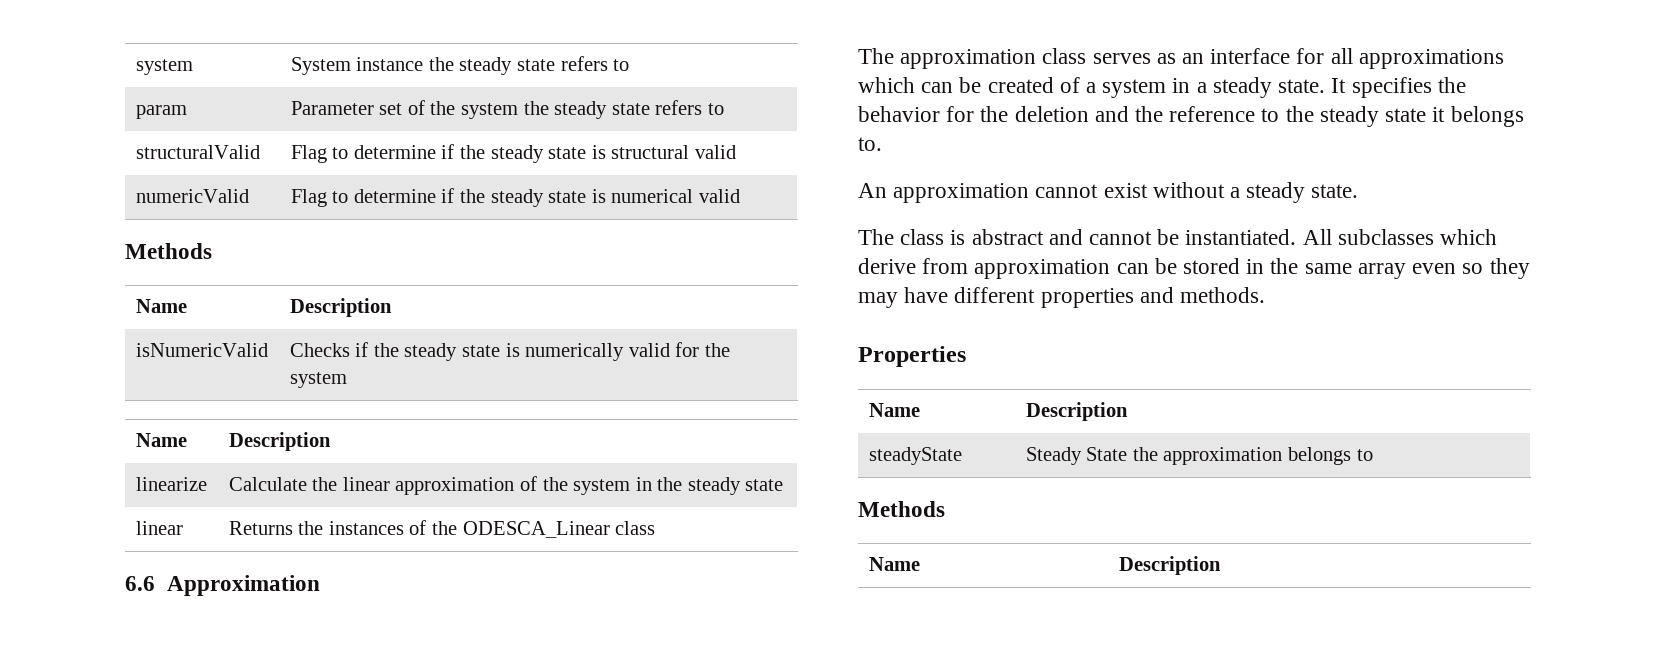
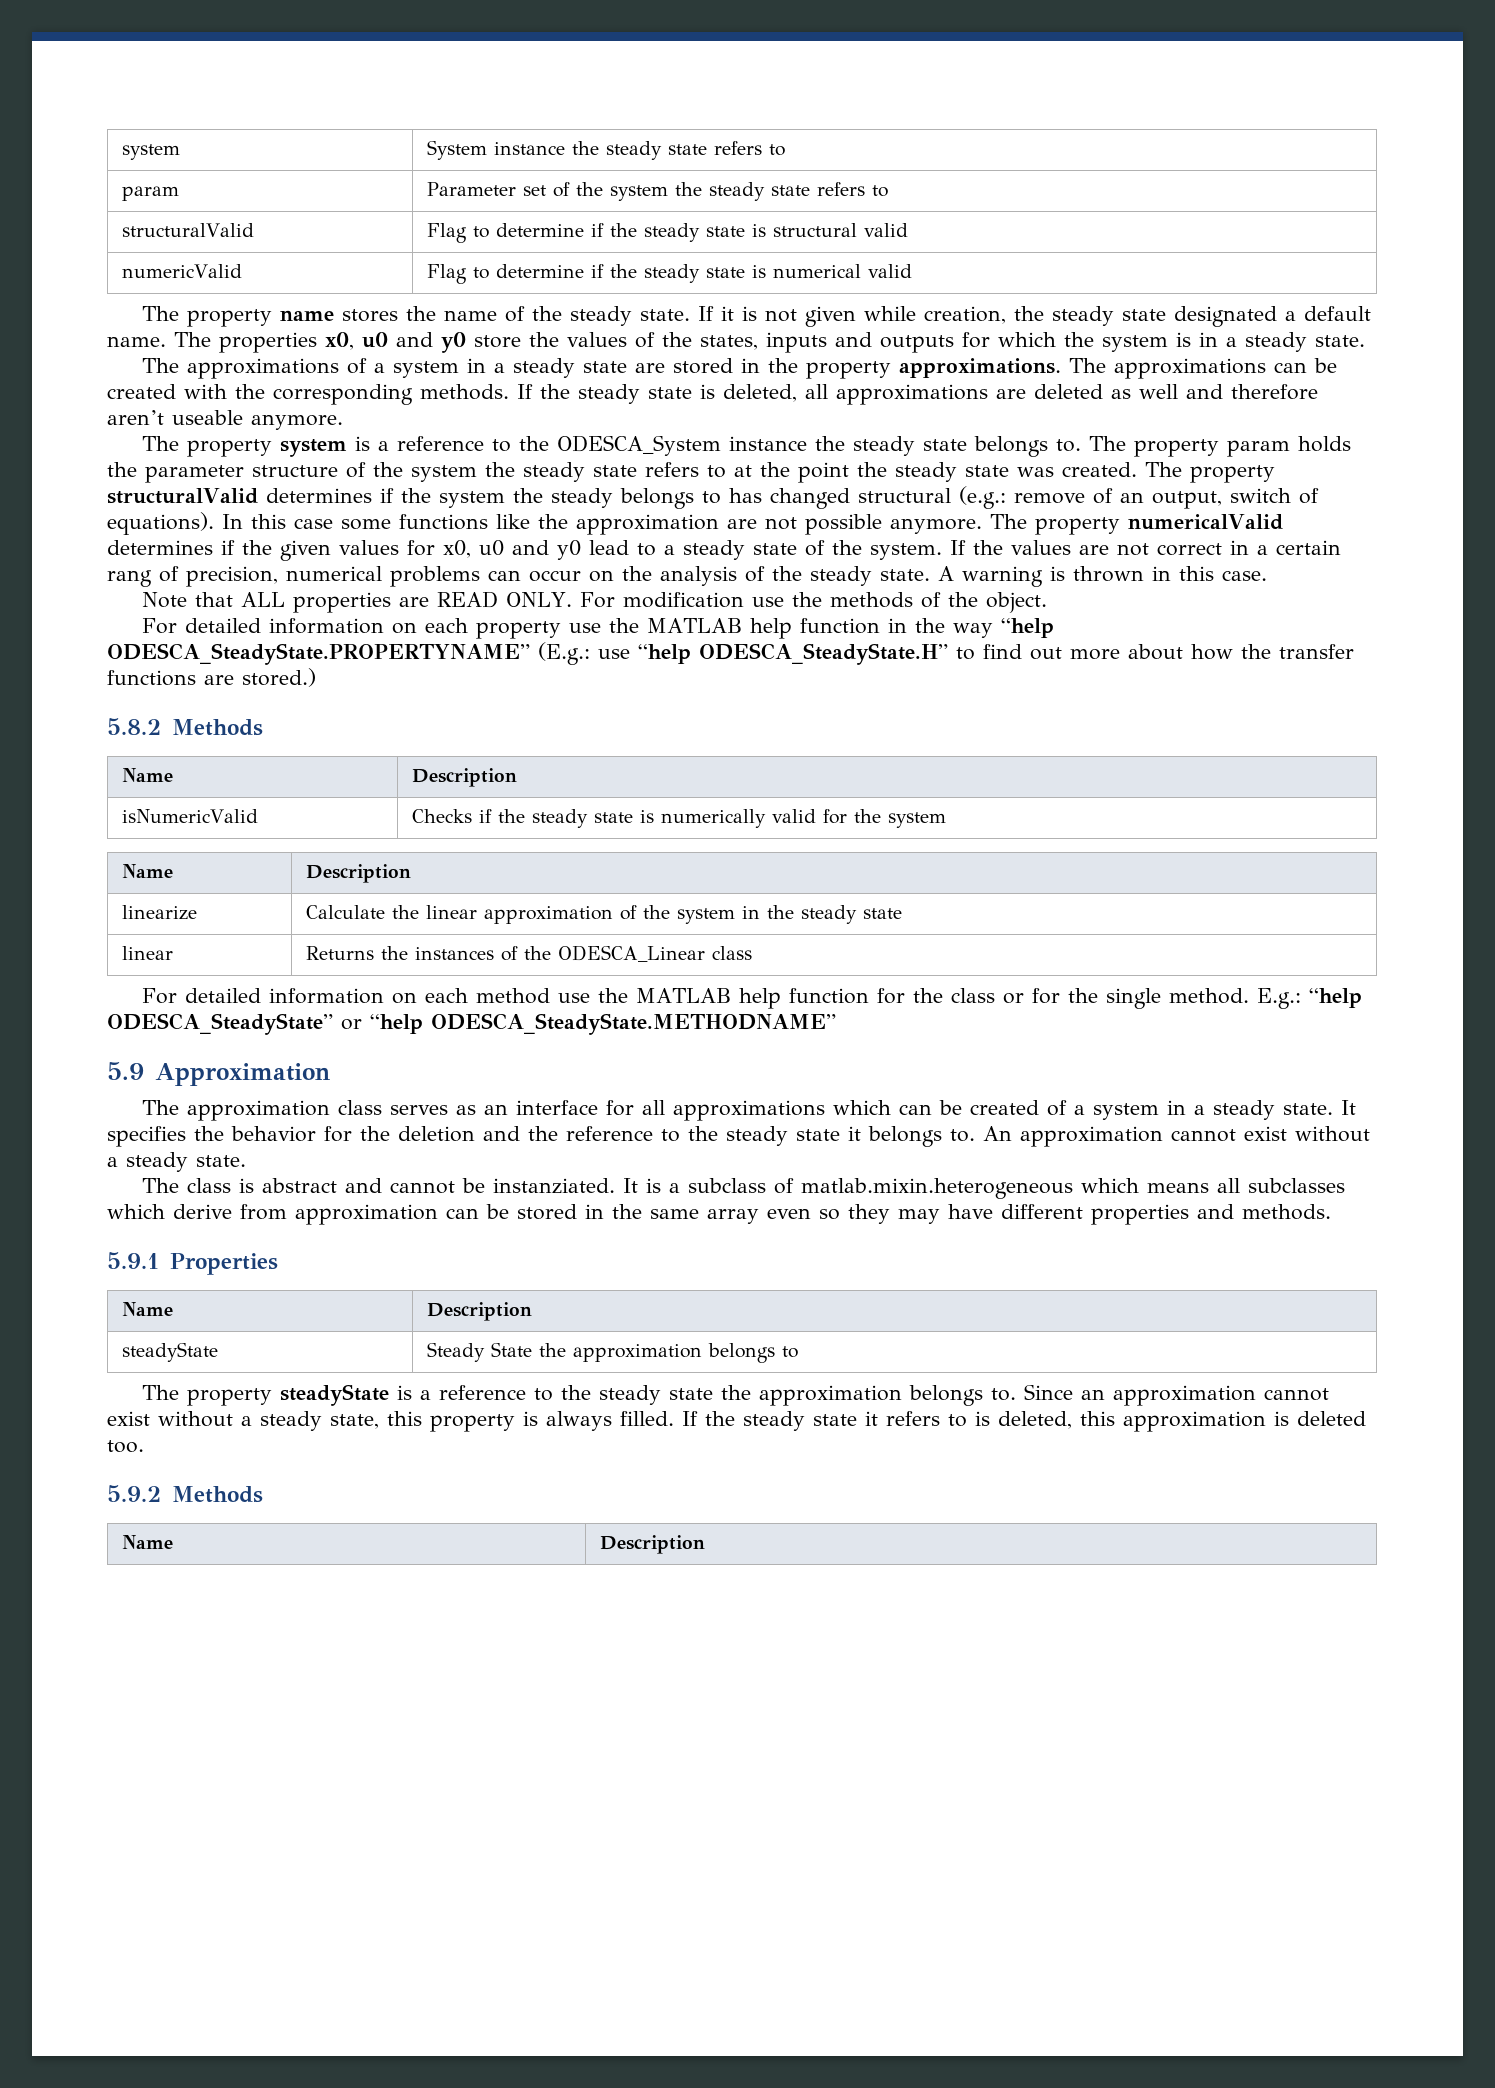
  numericValid | Flag to determine if the steady state is numerical valid
- Methods
+ The property name stores the name of the steady state. If it is not given while creation, the steady state designated a default name. The properties x0, u0 and y0 store the values of the states, inputs and outputs for which the system is in a steady state.
+ The approximations of a system in a steady state are stored in the property approximations. The approximations can be created with the corresponding methods. If the steady state is deleted, all approximations are deleted as well and therefore aren’t useable anymore.
+ The property system is a reference to the ODESCA_System instance the steady state belongs to. The property param holds the parameter structure of the system the steady state refers to at the point the steady state was created. The property structuralValid determines if the system the steady belongs to has changed structural (e.g.: remove of an output, switch of equations). In this case some functions like the approximation are not possible anymore. The property numericalValid determines if the given values for x0, u0 and y0 lead to a steady state of the system. If the values are not correct in a certain rang of precision, numerical problems can occur on the analysis of the steady state. A warning is thrown in this case.
+ Note that ALL properties are READ ONLY. For modification use the methods of the object.
+ For detailed information on each property use the MATLAB help function in the way “help ODESCA_SteadyState.PROPERTYNAME” (E.g.: use “help ODESCA_SteadyState.H” to find out more about how the transfer functions are stored.)
+ 5.8.2 Methods
- 6.6 Approximation
+ For detailed information on each method use the MATLAB help function for the class or for the single method. E.g.: “help ODESCA_SteadyState” or “help ODESCA_SteadyState.METHODNAME”
+ 5.9 Approximation
- It specifies the behavior for the deletion and the reference to the steady state it belongs to.
- An approximation cannot exist without a steady state.
+ It specifies the behavior for the deletion and the reference to the steady state it belongs to. An approximation cannot exist without a steady state.
- The class is abstract and cannot be instantiated. All subclasses which derive from approximation can be stored in the same array even so they may have different properties and methods.
+ The class is abstract and cannot be instanziated. It is a subclass of matlab.mixin.heterogeneous which means all subclasses which derive from approximation can be stored in the same array even so they may have different properties and methods.
- Properties
+ 5.9.1 Properties
  steadyState | Steady State the approximation belongs to
- Methods
+ The property steadyState is a reference to the steady state the approximation belongs to. Since an approximation cannot exist without a steady state, this property is always filled. If the steady state it refers to is deleted, this approximation is deleted too.
+ 5.9.2 Methods

